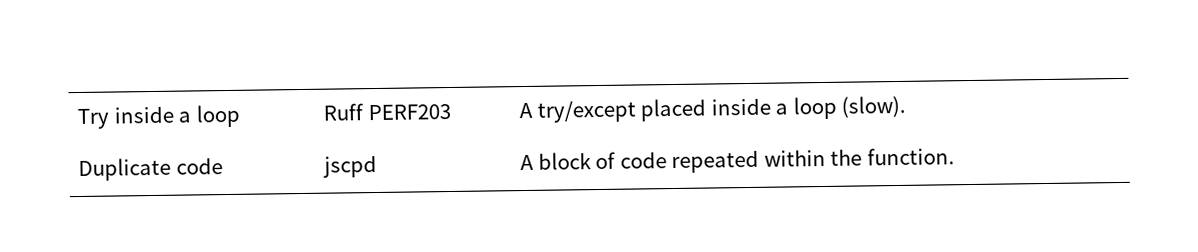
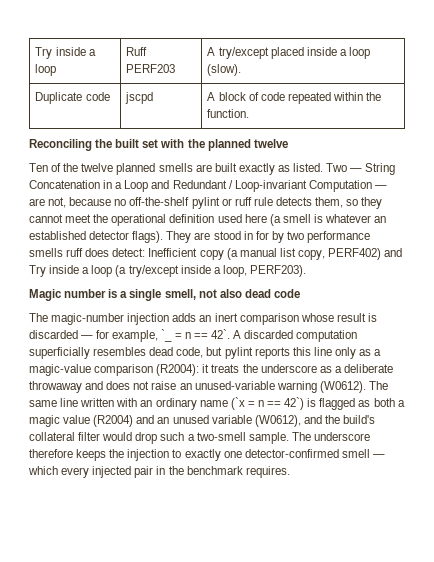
+ Reconciling the built set with the planned twelve
+ Ten of the twelve planned smells are built exactly as listed. Two — String Concatenation in a Loop and Redundant / Loop-invariant Computation — are not, because no off-the-shelf pylint or ruff rule detects them, so they cannot meet the operational definition used here (a smell is whatever an established detector flags). They are stood in for by two performance smells ruff does detect: Inefficient copy (a manual list copy, PERF402) and Try inside a loop (a try/except inside a loop, PERF203).
+ Magic number is a single smell, not also dead code
+ The magic-number injection adds an inert comparison whose result is discarded — for example, `_ = n == 42`. A discarded computation superficially resembles dead code, but pylint reports this line only as a magic-value comparison (R2004): it treats the underscore as a deliberate throwaway and does not raise an unused-variable warning (W0612). The same line written with an ordinary name (`x = n == 42`) is flagged as both a magic value (R2004) and an unused variable (W0612), and the build's collateral filter would drop such a two-smell sample. The underscore therefore keeps the injection to exactly one detector-confirmed smell — which every injected pair in the benchmark requires.

